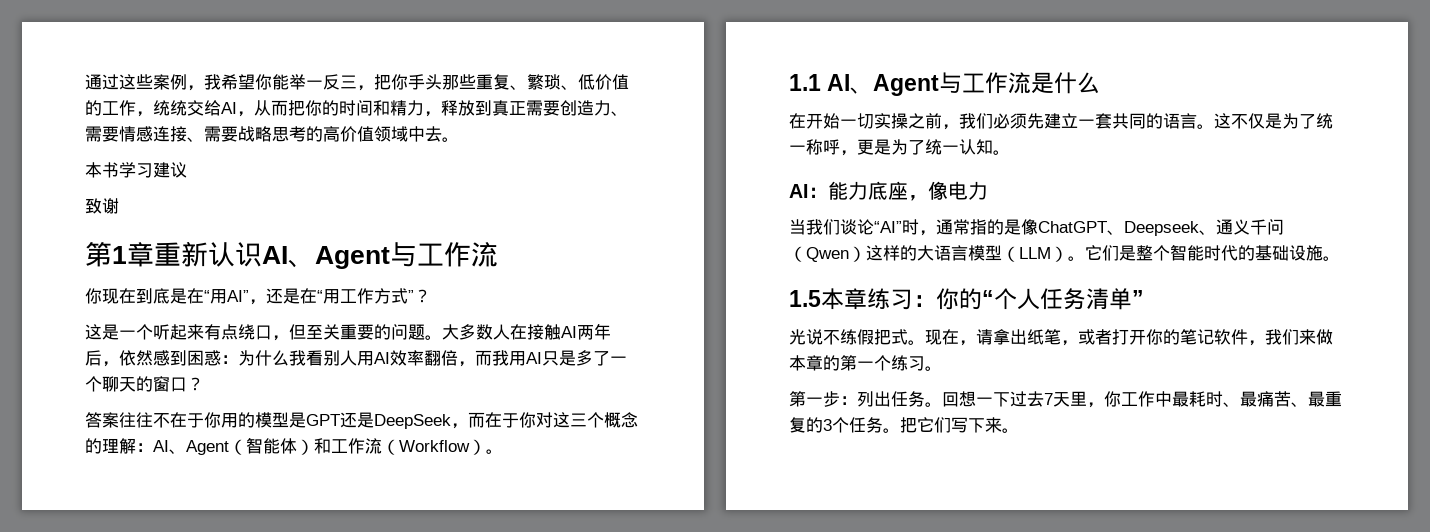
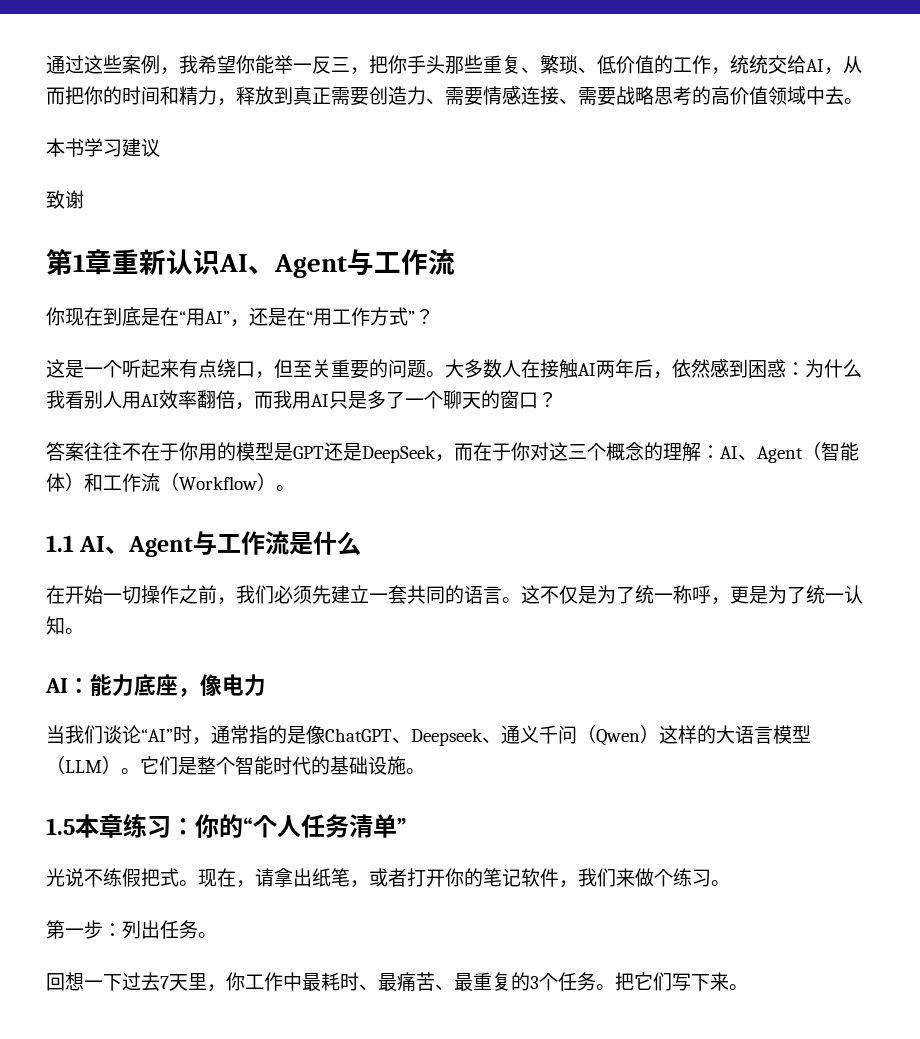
- 在开始一切实操之前，我们必须先建立一套共同的语言。
+ 在开始一切操作之前，我们必须先建立一套共同的语言。
- 现在，请拿出纸笔，或者打开你的笔记软件，我们来做本章的第一个练习。
+ 现在，请拿出纸笔，或者打开你的笔记软件，我们来做个练习。
- 第一步：列出任务。回想一下过去7天里，你工作中最耗时、最痛苦、最重复的3个任务。
+ 第一步：列出任务。
+ 回想一下过去7天里，你工作中最耗时、最痛苦、最重复的3个任务。

